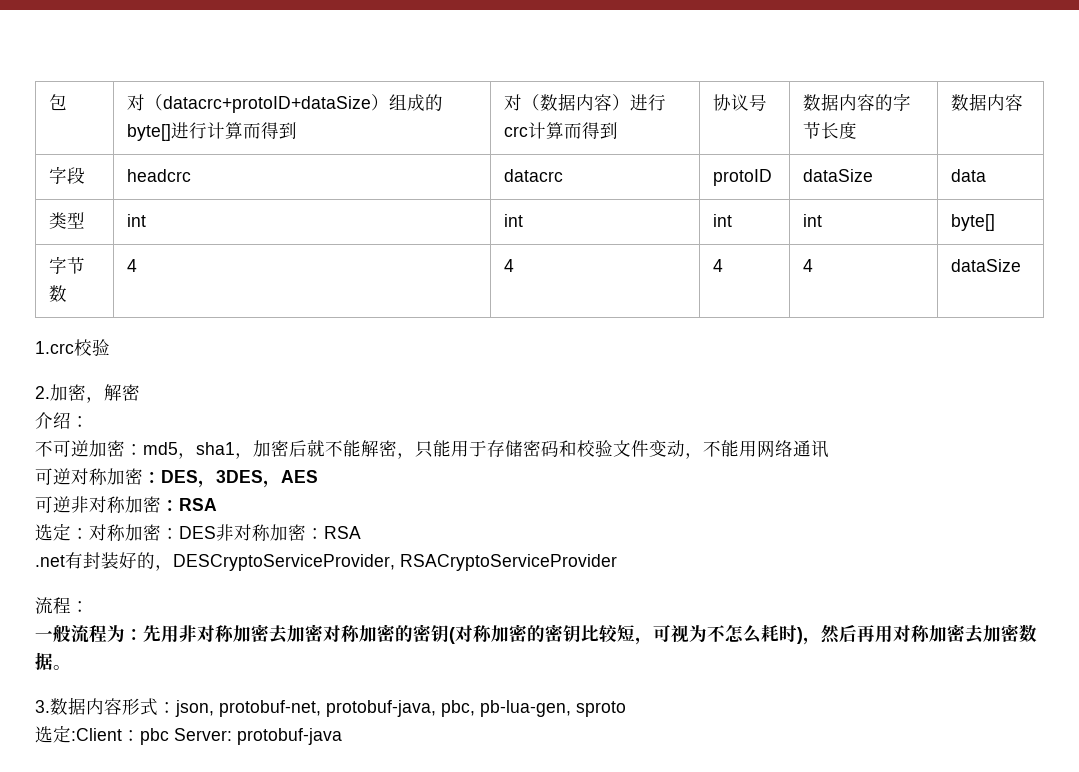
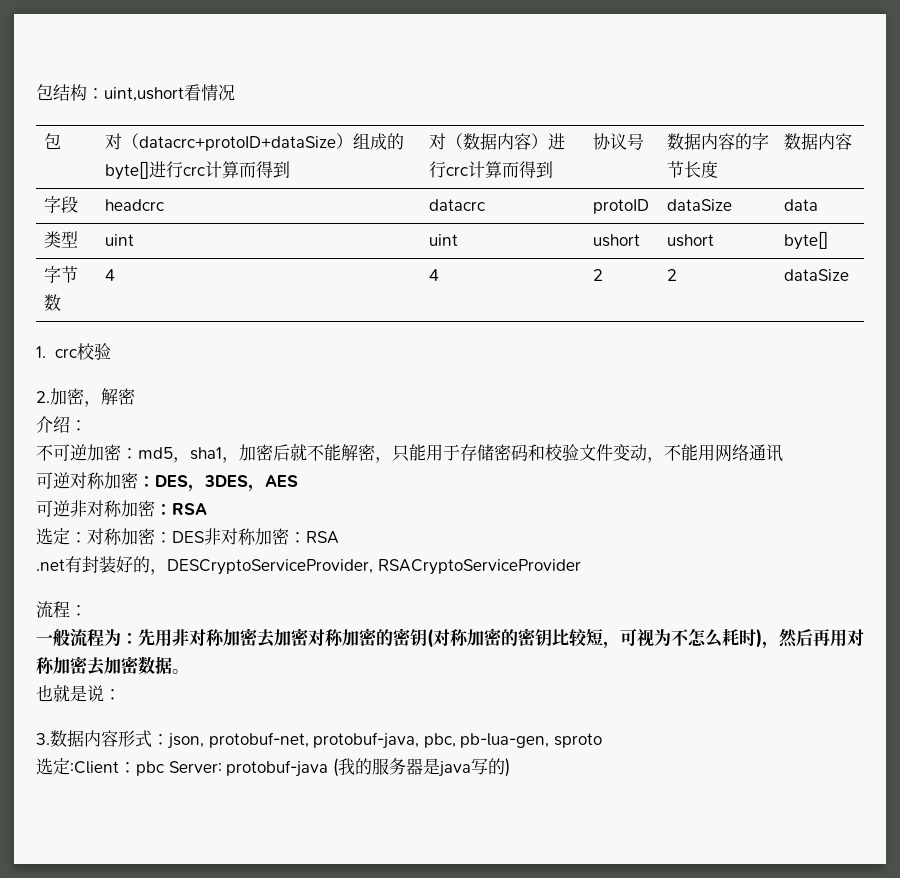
- 包 | 对（datacrc+protoID+dataSize）组成的byte[]进行计算而得到 | 对（数据内容）进行crc计算而得到 | 协议号 | 数据内容的字节长度 | 数据内容
+ 包结构：uint,ushort看情况
+ 包 | 对（datacrc+protoID+dataSize）组成的byte[]进行crc计算而得到 | 对（数据内容）进行crc计算而得到 | 协议号 | 数据内容的字节长度 | 数据内容
- 类型 | int | int | int | int | byte[]
+ 类型 | uint | uint | ushort | ushort | byte[]
- 字节数 | 4 | 4 | 4 | 4 | dataSize
+ 字节数 | 4 | 4 | 2 | 2 | dataSize
- 1.crc校验
+ 1. crc校验
+ 也就是说：
- 选定:Client：pbc Server: protobuf-java
+ 选定:Client：pbc Server: protobuf-java (我的服务器是java写的)

